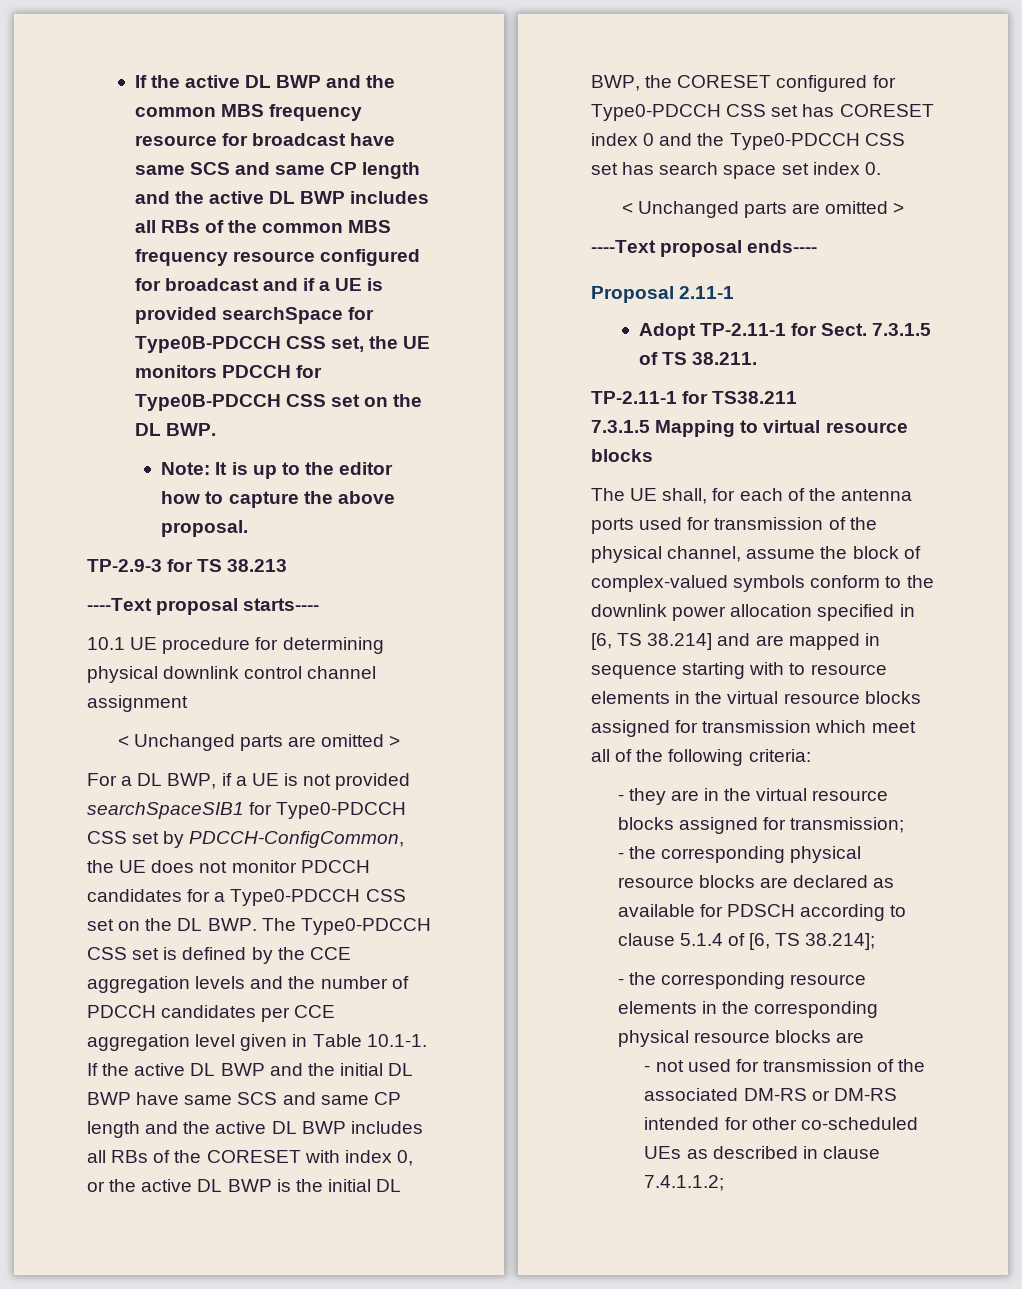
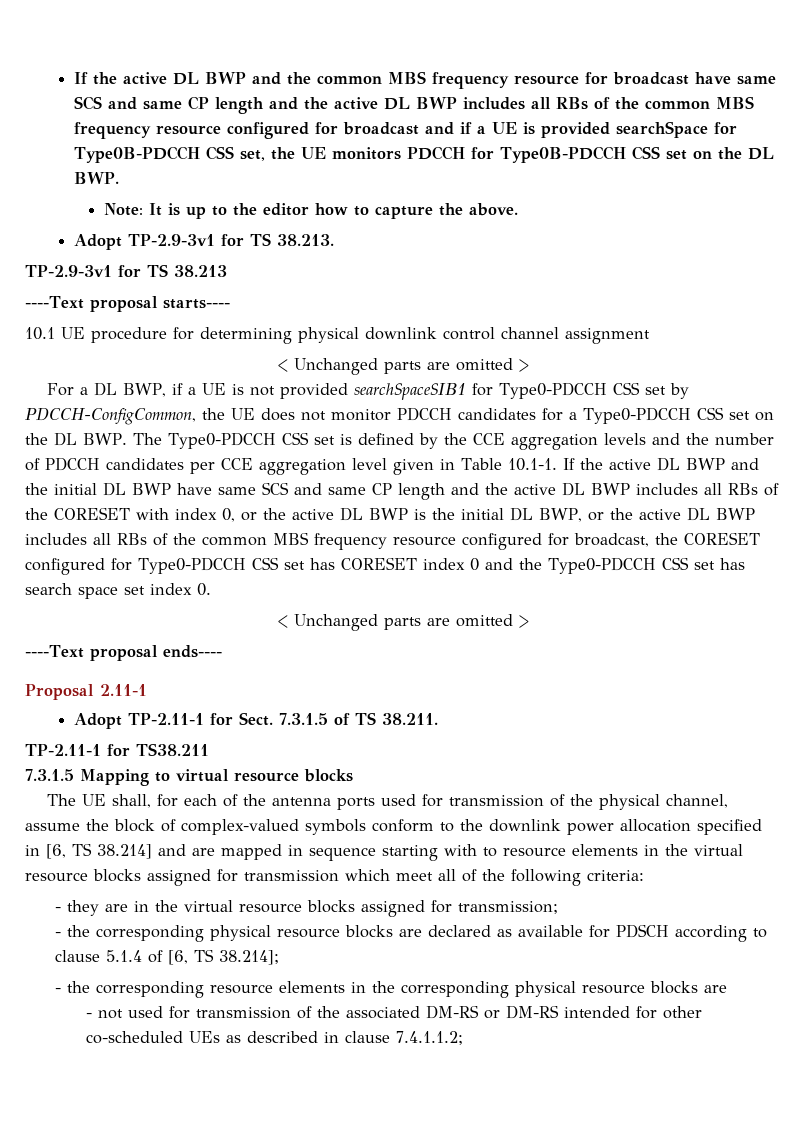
- Note: It is up to the editor how to capture the above proposal.
- TP-2.9-3 for TS 38.213
+ Note: It is up to the editor how to capture the above.
+ Adopt TP-2.9-3v1 for TS 38.213.
+ TP-2.9-3v1 for TS 38.213
- For a DL BWP, if a UE is not provided searchSpaceSIB1 for Type0-PDCCH CSS set by PDCCH-ConfigCommon, the UE does not monitor PDCCH candidates for a Type0-PDCCH CSS set on the DL BWP. The Type0-PDCCH CSS set is defined by the CCE aggregation levels and the number of PDCCH candidates per CCE aggregation level given in Table 10.1-1. If the active DL BWP and the initial DL BWP have same SCS and same CP length and the active DL BWP includes all RBs of the CORESET with index 0, or the active DL BWP is the initial DL BWP, the CORESET configured for Type0-PDCCH CSS set has CORESET index 0 and the Type0-PDCCH CSS set has search space set index 0.
+ For a DL BWP, if a UE is not provided searchSpaceSIB1 for Type0-PDCCH CSS set by PDCCH-ConfigCommon, the UE does not monitor PDCCH candidates for a Type0-PDCCH CSS set on the DL BWP. The Type0-PDCCH CSS set is defined by the CCE aggregation levels and the number of PDCCH candidates per CCE aggregation level given in Table 10.1-1. If the active DL BWP and the initial DL BWP have same SCS and same CP length and the active DL BWP includes all RBs of the CORESET with index 0, or the active DL BWP is the initial DL BWP, or the active DL BWP includes all RBs of the common MBS frequency resource configured for broadcast, the CORESET configured for Type0-PDCCH CSS set has CORESET index 0 and the Type0-PDCCH CSS set has search space set index 0.

